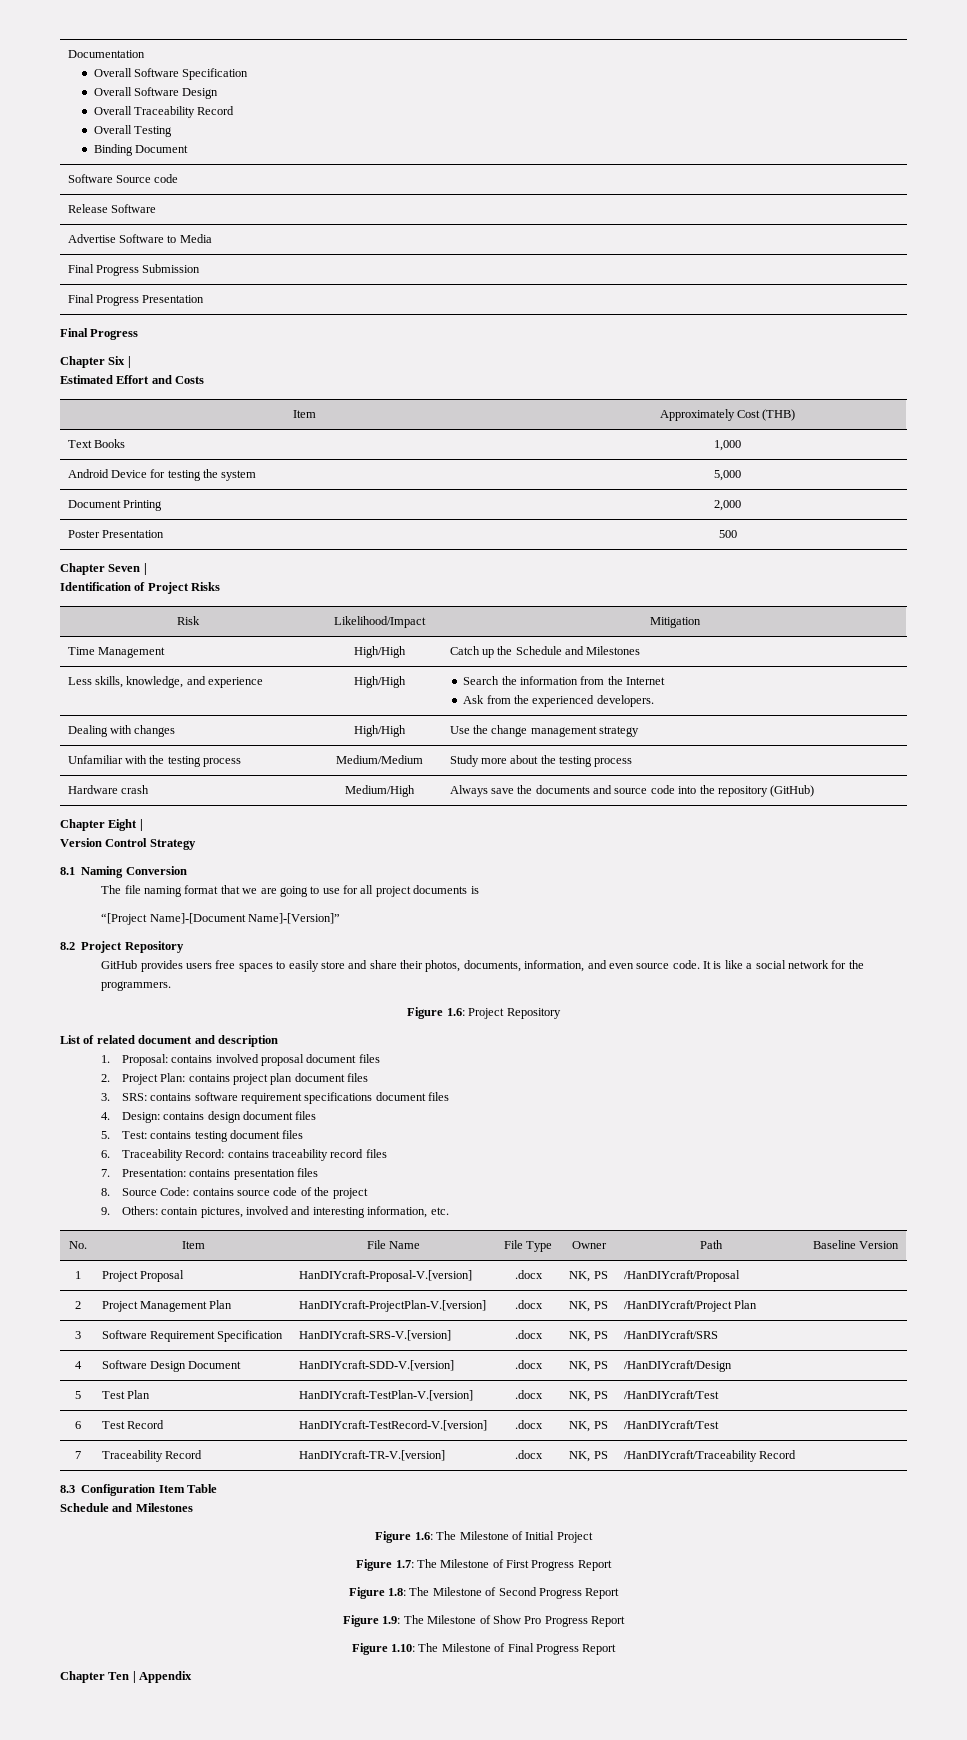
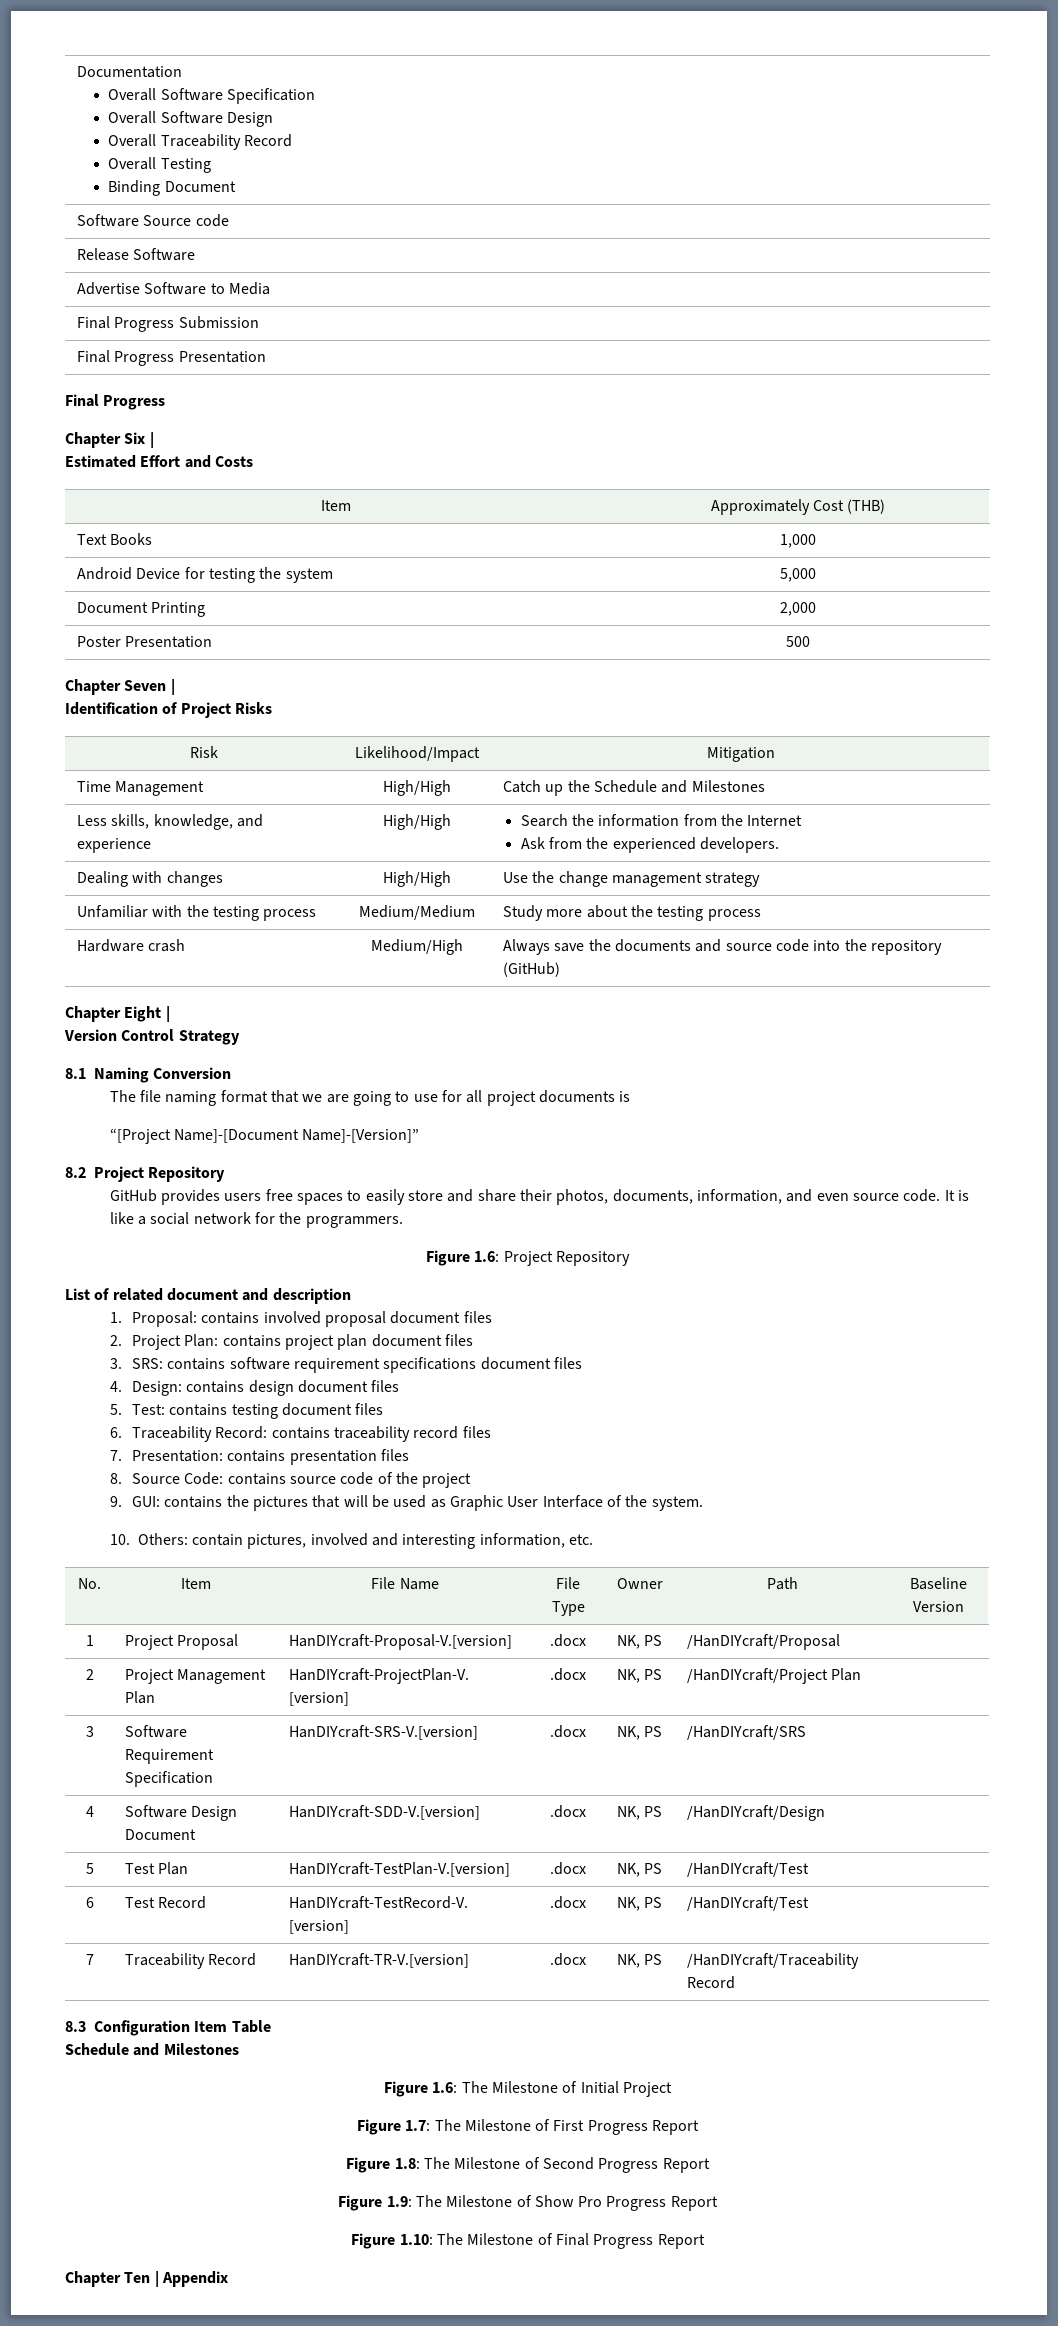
- 9. Others: contain pictures, involved and interesting information, etc.
+ 9. GUI: contains the pictures that will be used as Graphic User Interface of the system.
+ 10. Others: contain pictures, involved and interesting information, etc.

